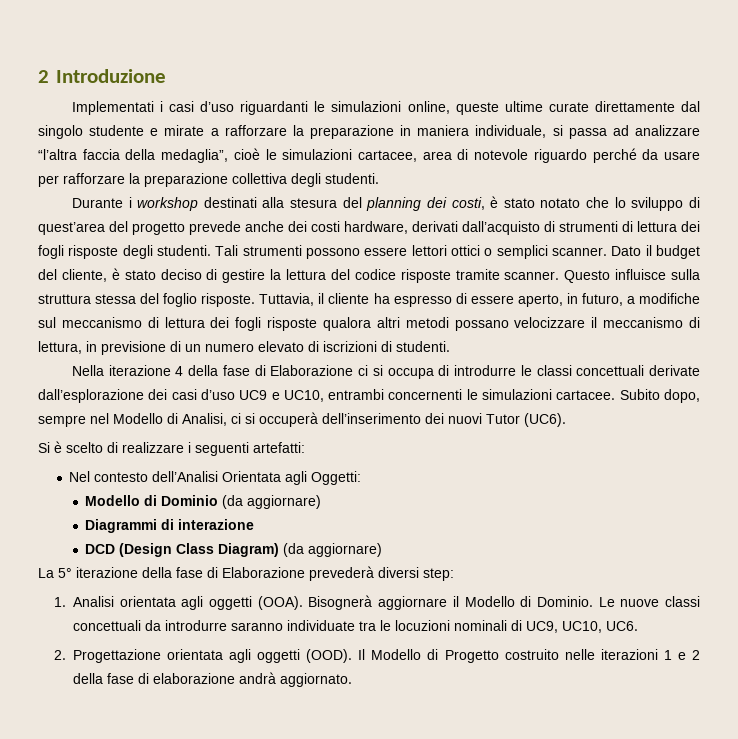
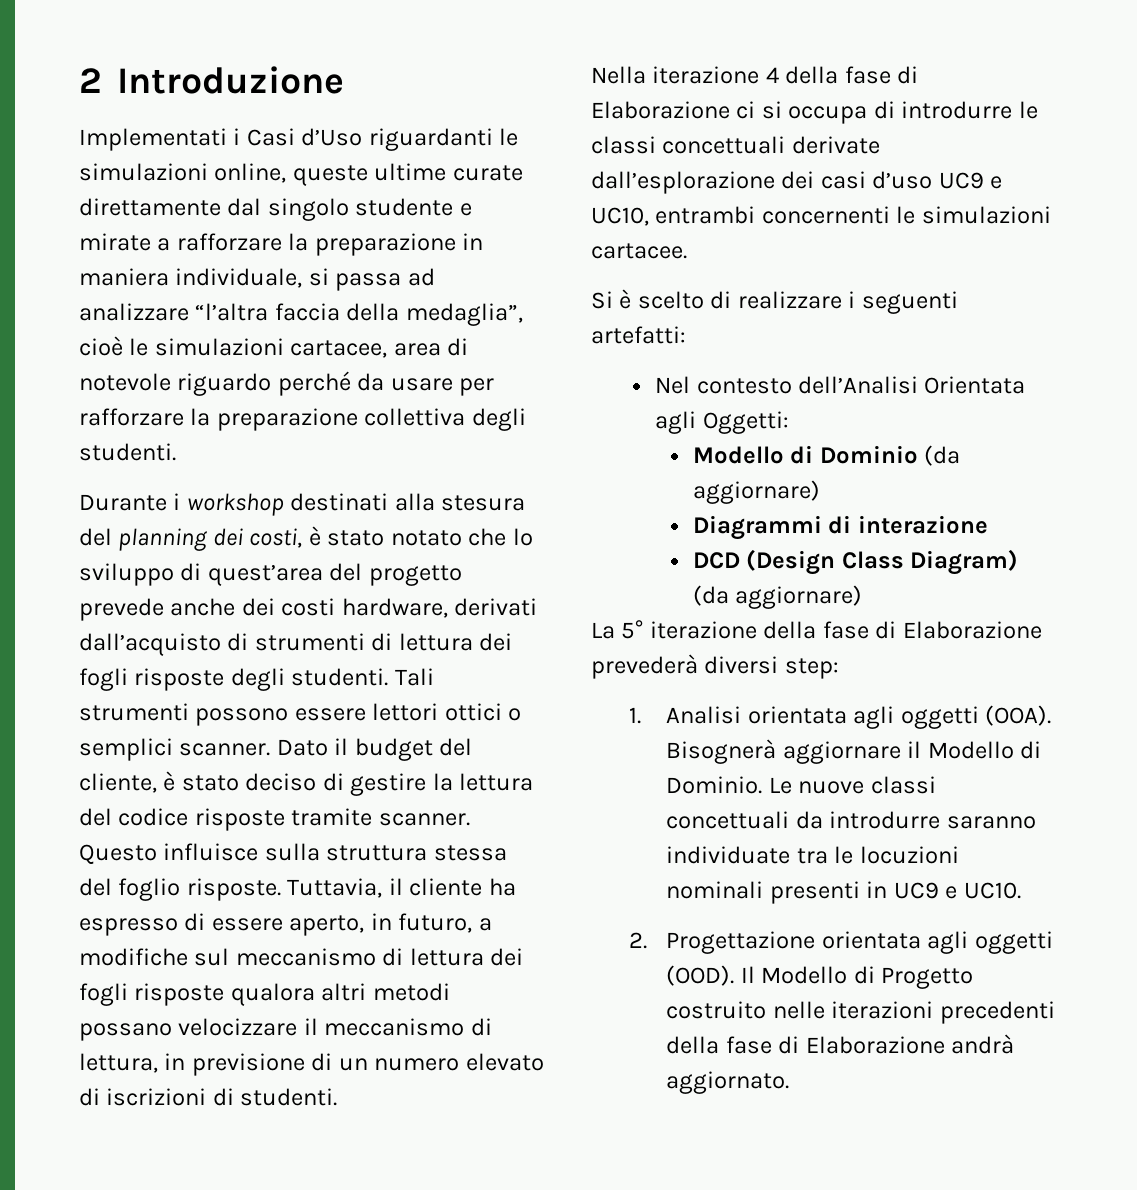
- Implementati i casi d’uso riguardanti le simulazioni online, queste ultime curate direttamente dal singolo studente e mirate a rafforzare la preparazione in maniera individuale, si passa ad analizzare “l’altra faccia della medaglia”, cioè le simulazioni cartacee, area di notevole riguardo perché da usare per rafforzare la preparazione collettiva degli studenti.
+ Implementati i Casi d’Uso riguardanti le simulazioni online, queste ultime curate direttamente dal singolo studente e mirate a rafforzare la preparazione in maniera individuale, si passa ad analizzare “l’altra faccia della medaglia”, cioè le simulazioni cartacee, area di notevole riguardo perché da usare per rafforzare la preparazione collettiva degli studenti.
- Subito dopo, sempre nel Modello di Analisi, ci si occuperà dell’inserimento dei nuovi Tutor (UC6).
- Le nuove classi concettuali da introdurre saranno individuate tra le locuzioni nominali di UC9, UC10, UC6.
+ Le nuove classi concettuali da introdurre saranno individuate tra le locuzioni nominali presenti in UC9 e UC10.
- Il Modello di Progetto costruito nelle iterazioni 1 e 2 della fase di elaborazione andrà aggiornato.
+ Il Modello di Progetto costruito nelle iterazioni precedenti della fase di Elaborazione andrà aggiornato.

